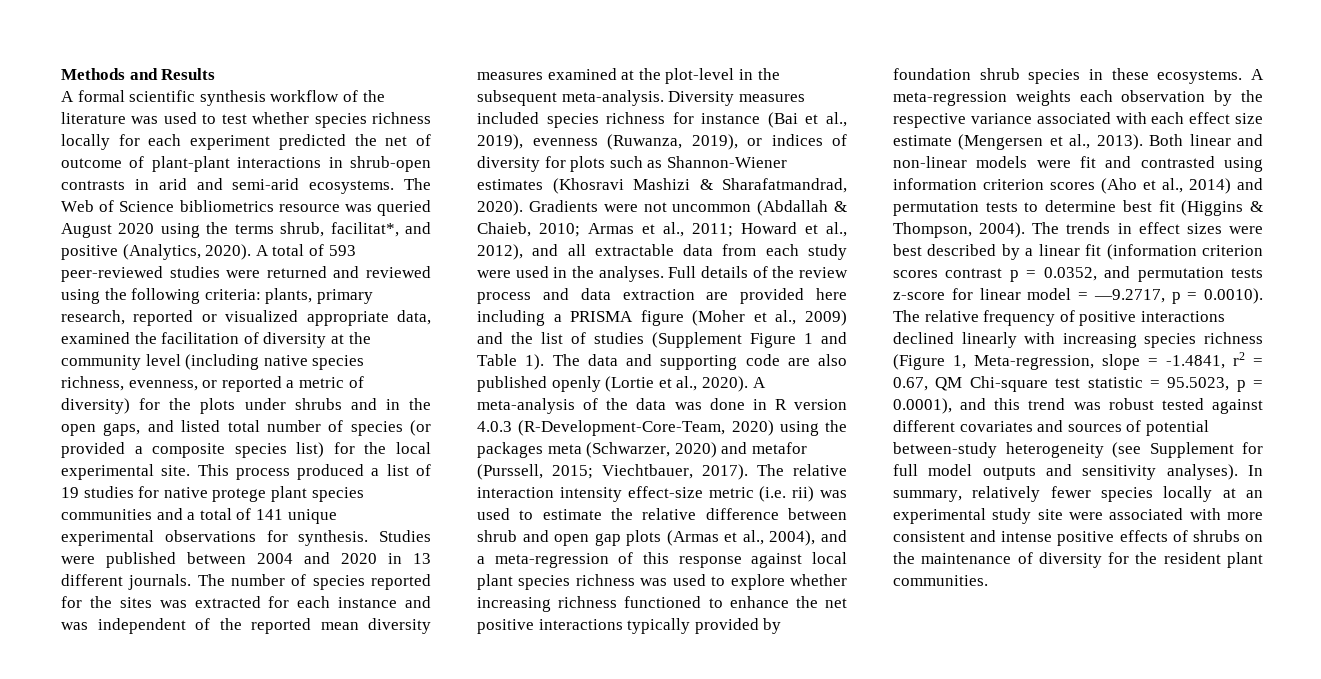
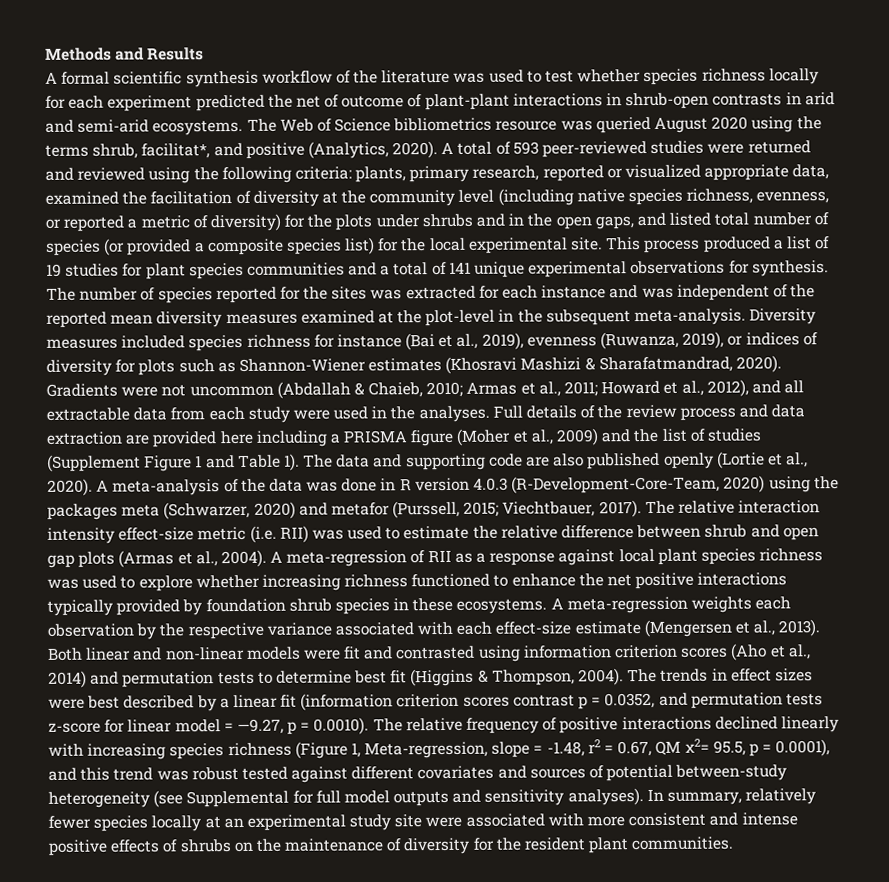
- This process produced a list of 19 studies for native protege plant species communities and a total of 141 unique experimental observations for synthesis.
+ This process produced a list of 19 studies for plant species communities and a total of 141 unique experimental observations for synthesis.
- Studies were published between 2004 and 2020 in 13 different journals.
- The relative interaction intensity effect-size metric (i.e. rii) was used to estimate the relative difference between shrub and open gap plots (Armas et al., 2004), and a meta-regression of this response against local plant species richness was used to explore whether increasing richness functioned to enhance the net positive interactions typically provided by foundation shrub species in these ecosystems.
+ The relative interaction intensity effect-size metric (i.e. RII) was used to estimate the relative difference between shrub and open gap plots (Armas et al., 2004). A meta-regression of RII as a response against local plant species richness was used to explore whether increasing richness functioned to enhance the net positive interactions typically provided by foundation shrub species in these ecosystems.
- A meta-regression weights each observation by the respective variance associated with each effect size estimate (Mengersen et al., 2013).
+ A meta-regression weights each observation by the respective variance associated with each effect-size estimate (Mengersen et al., 2013).
- The trends in effect sizes were best described by a linear fit (information criterion scores contrast p = 0.0352, and permutation tests z-score for linear model = —9.2717, p = 0.0010). The relative frequency of positive interactions declined linearly with increasing species richness (Figure 1, Meta-regression, slope = -1.4841, r2 = 0.67, QM Chi-square test statistic = 95.5023, p = 0.0001), and this trend was robust tested against different covariates and sources of potential between-study heterogeneity (see Supplement for full model outputs and sensitivity analyses).
+ The trends in effect sizes were best described by a linear fit (information criterion scores contrast p = 0.0352, and permutation tests z-score for linear model = —9.27, p = 0.0010). The relative frequency of positive interactions declined linearly with increasing species richness (Figure 1, Meta-regression, slope = -1.48, r2 = 0.67, QM χ2= 95.5, p = 0.0001), and this trend was robust tested against different covariates and sources of potential between-study heterogeneity (see Supplemental for full model outputs and sensitivity analyses).

